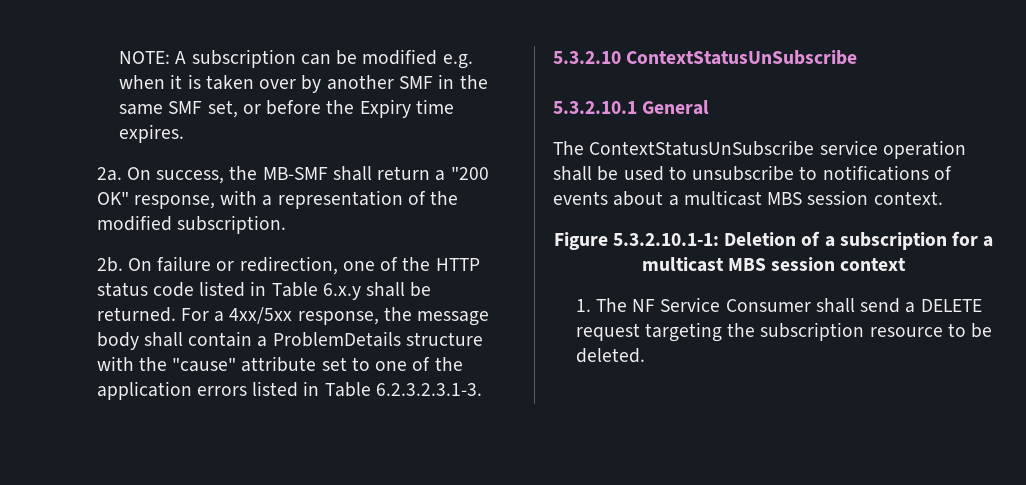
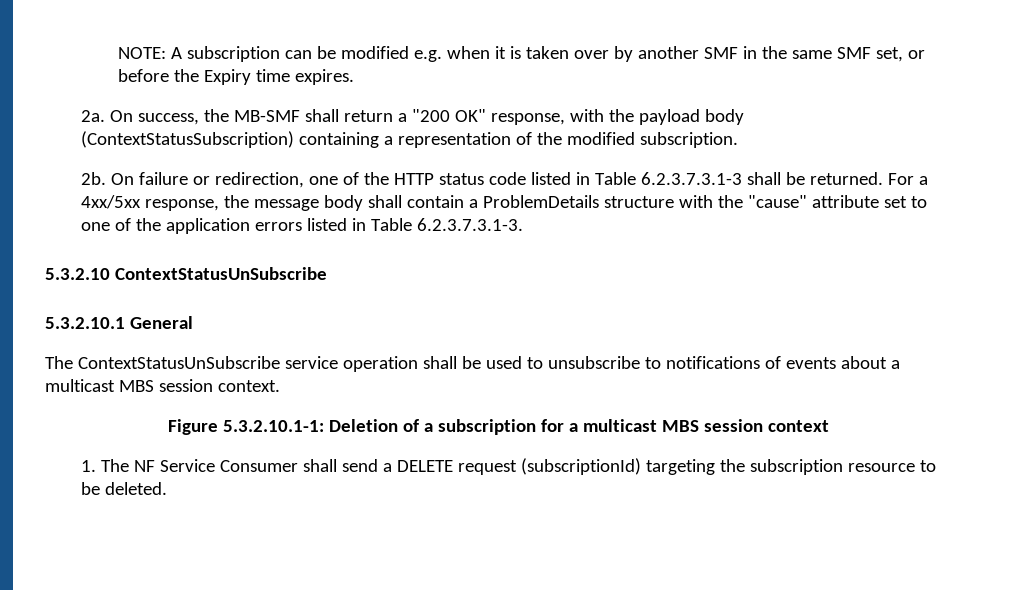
- On success, the MB-SMF shall return a "200 OK" response, with a representation of the modified subscription.
+ On success, the MB-SMF shall return a "200 OK" response, with the payload body (ContextStatusSubscription) containing a representation of the modified subscription.
- On failure or redirection, one of the HTTP status code listed in Table 6.x.y shall be returned.
+ On failure or redirection, one of the HTTP status code listed in Table 6.2.3.7.3.1-3 shall be returned.
- For a 4xx/5xx response, the message body shall contain a ProblemDetails structure with the "cause" attribute set to one of the application errors listed in Table 6.2.3.2.3.1-3.
+ For a 4xx/5xx response, the message body shall contain a ProblemDetails structure with the "cause" attribute set to one of the application errors listed in Table 6.2.3.7.3.1-3.
- 1. The NF Service Consumer shall send a DELETE request targeting the subscription resource to be deleted.
+ 1. The NF Service Consumer shall send a DELETE request (subscriptionId) targeting the subscription resource to be deleted.

